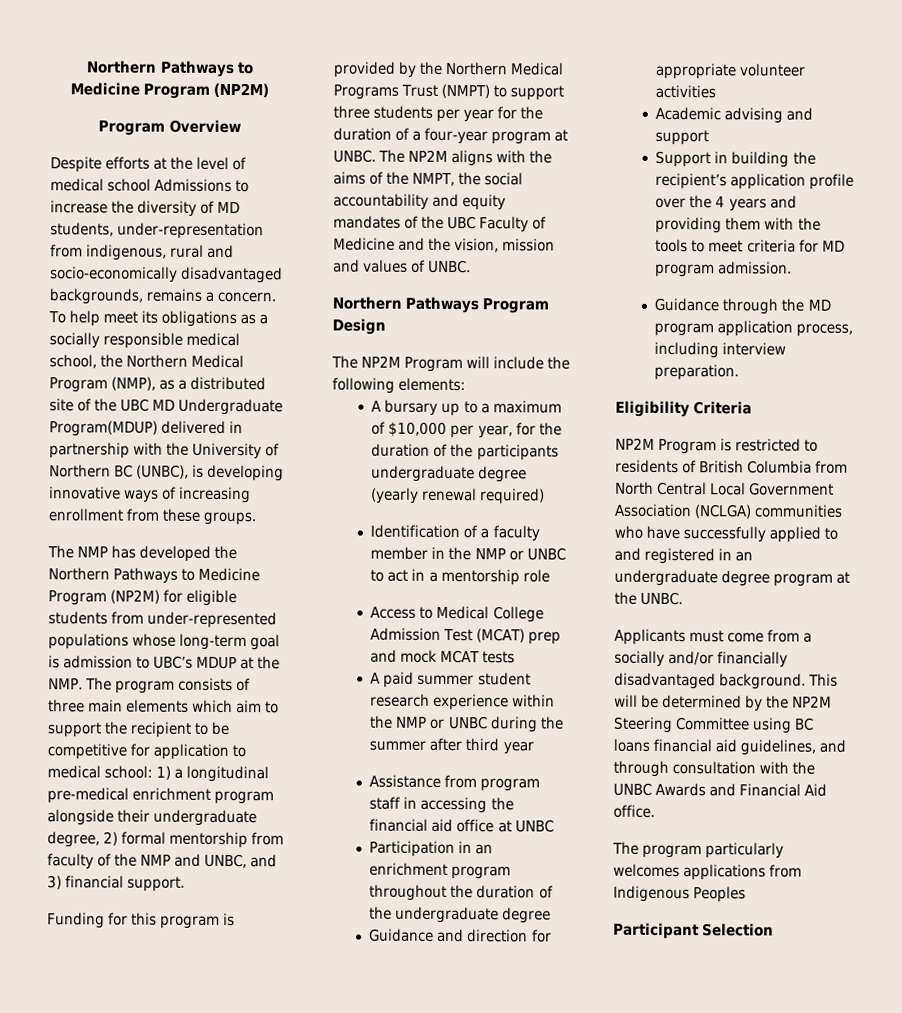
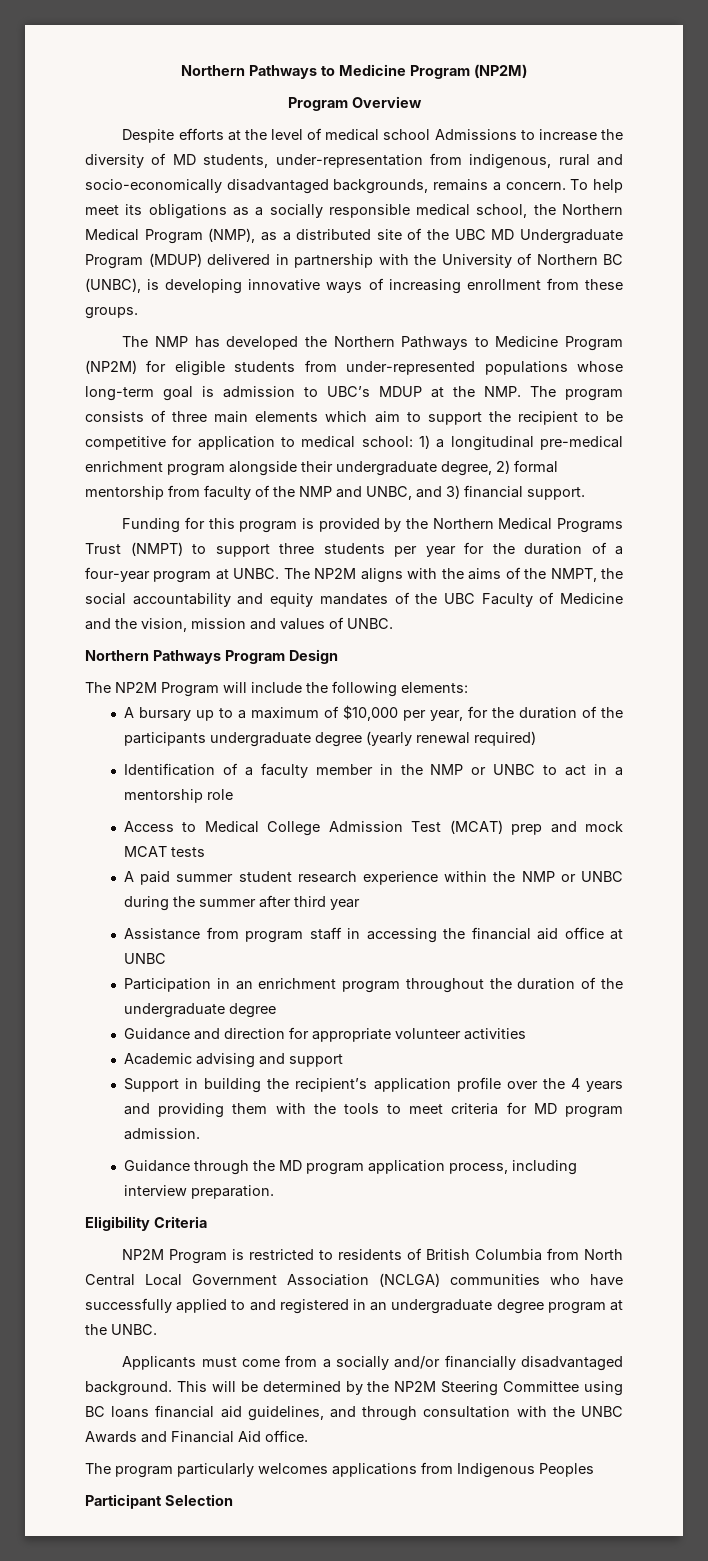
- To help meet its obligations as a socially responsible medical school, the Northern Medical Program (NMP), as a distributed site of the UBC MD Undergraduate Program(MDUP) delivered in partnership with the University of Northern BC (UNBC), is developing innovative ways of increasing enrollment from these groups.
+ To help meet its obligations as a socially responsible medical school, the Northern Medical Program (NMP), as a distributed site of the UBC MD Undergraduate Program (MDUP) delivered in partnership with the University of Northern BC (UNBC), is developing innovative ways of increasing enrollment from these groups.

